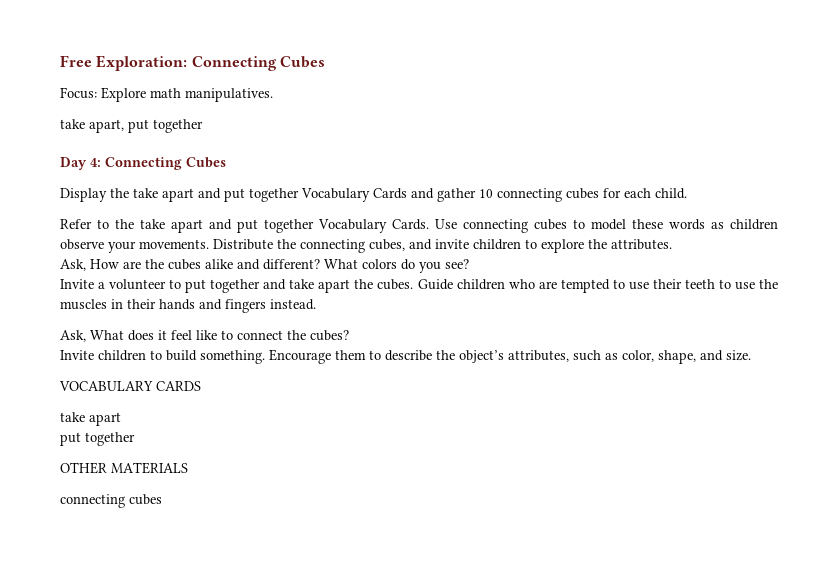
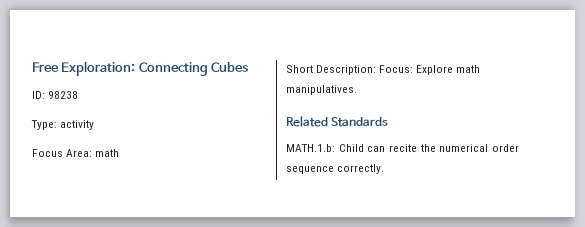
- Focus: Explore math manipulatives.
- take apart, put together
- Day 4: Connecting Cubes
- Display the take apart and put together Vocabulary Cards and gather 10 connecting cubes for each child.
- Refer to the take apart and put together Vocabulary Cards. Use connecting cubes to model these words as children observe your movements. Distribute the connecting cubes, and invite children to explore the attributes.
- Ask, How are the cubes alike and different? What colors do you see?
- Invite a volunteer to put together and take apart the cubes. Guide children who are tempted to use their teeth to use the muscles in their hands and fingers instead.
- Ask, What does it feel like to connect the cubes?
- Invite children to build something. Encourage them to describe the object’s attributes, such as color, shape, and size.
- VOCABULARY CARDS
- take apart
- put together
- OTHER MATERIALS
- connecting cubes
+ ID: 98238
+ Type: activity
+ Focus Area: math
+ Short Description: Focus: Explore math manipulatives.
+ Related Standards
+ MATH.1.b: Child can recite the numerical order sequence correctly.

